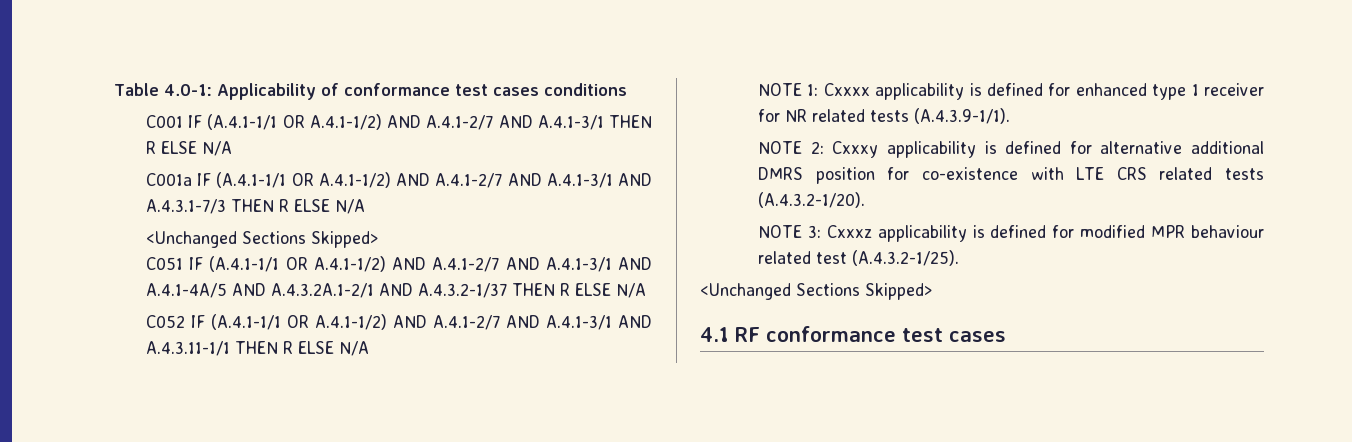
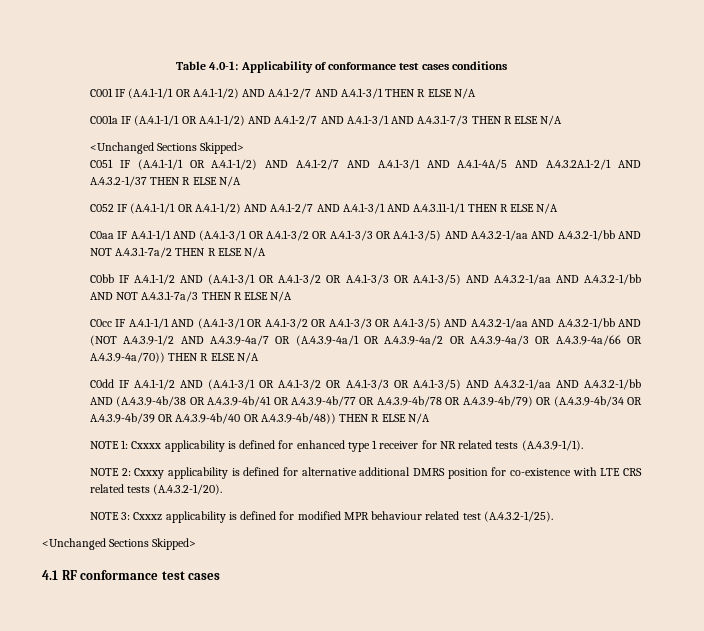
+ C0aa IF A.4.1-1/1 AND (A.4.1-3/1 OR A.4.1-3/2 OR A.4.1-3/3 OR A.4.1-3/5) AND A.4.3.2-1/aa AND A.4.3.2-1/bb AND NOT A.4.3.1-7a/2 THEN R ELSE N/A
+ C0bb IF A.4.1-1/2 AND (A.4.1-3/1 OR A.4.1-3/2 OR A.4.1-3/3 OR A.4.1-3/5) AND A.4.3.2-1/aa AND A.4.3.2-1/bb AND NOT A.4.3.1-7a/3 THEN R ELSE N/A
+ C0cc IF A.4.1-1/1 AND (A.4.1-3/1 OR A.4.1-3/2 OR A.4.1-3/3 OR A.4.1-3/5) AND A.4.3.2-1/aa AND A.4.3.2-1/bb AND (NOT A.4.3.9-1/2 AND A.4.3.9-4a/7 OR (A.4.3.9-4a/1 OR A.4.3.9-4a/2 OR A.4.3.9-4a/3 OR A.4.3.9-4a/66 OR A.4.3.9-4a/70)) THEN R ELSE N/A
+ C0dd IF A.4.1-1/2 AND (A.4.1-3/1 OR A.4.1-3/2 OR A.4.1-3/3 OR A.4.1-3/5) AND A.4.3.2-1/aa AND A.4.3.2-1/bb AND (A.4.3.9-4b/38 OR A.4.3.9-4b/41 OR A.4.3.9-4b/77 OR A.4.3.9-4b/78 OR A.4.3.9-4b/79) OR (A.4.3.9-4b/34 OR A.4.3.9-4b/39 OR A.4.3.9-4b/40 OR A.4.3.9-4b/48)) THEN R ELSE N/A

